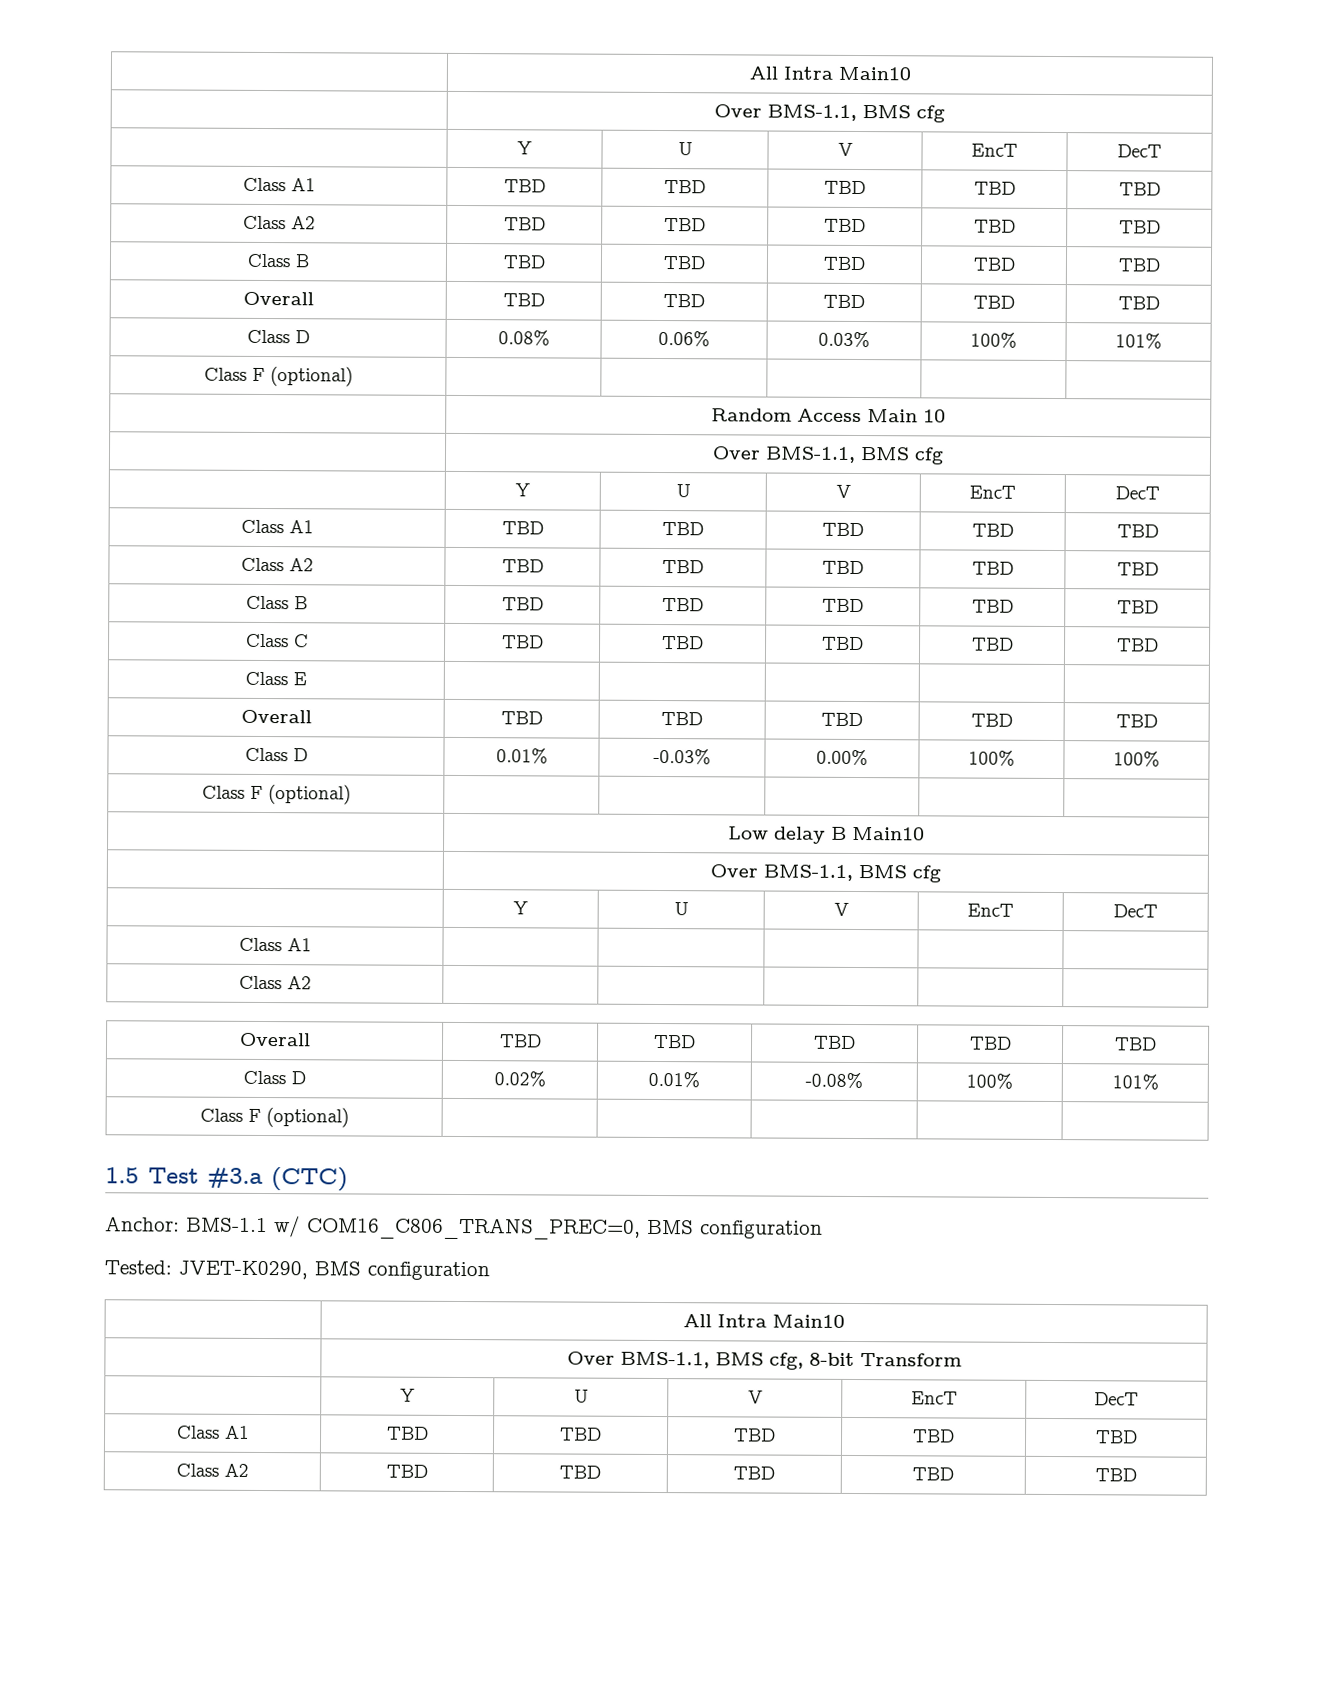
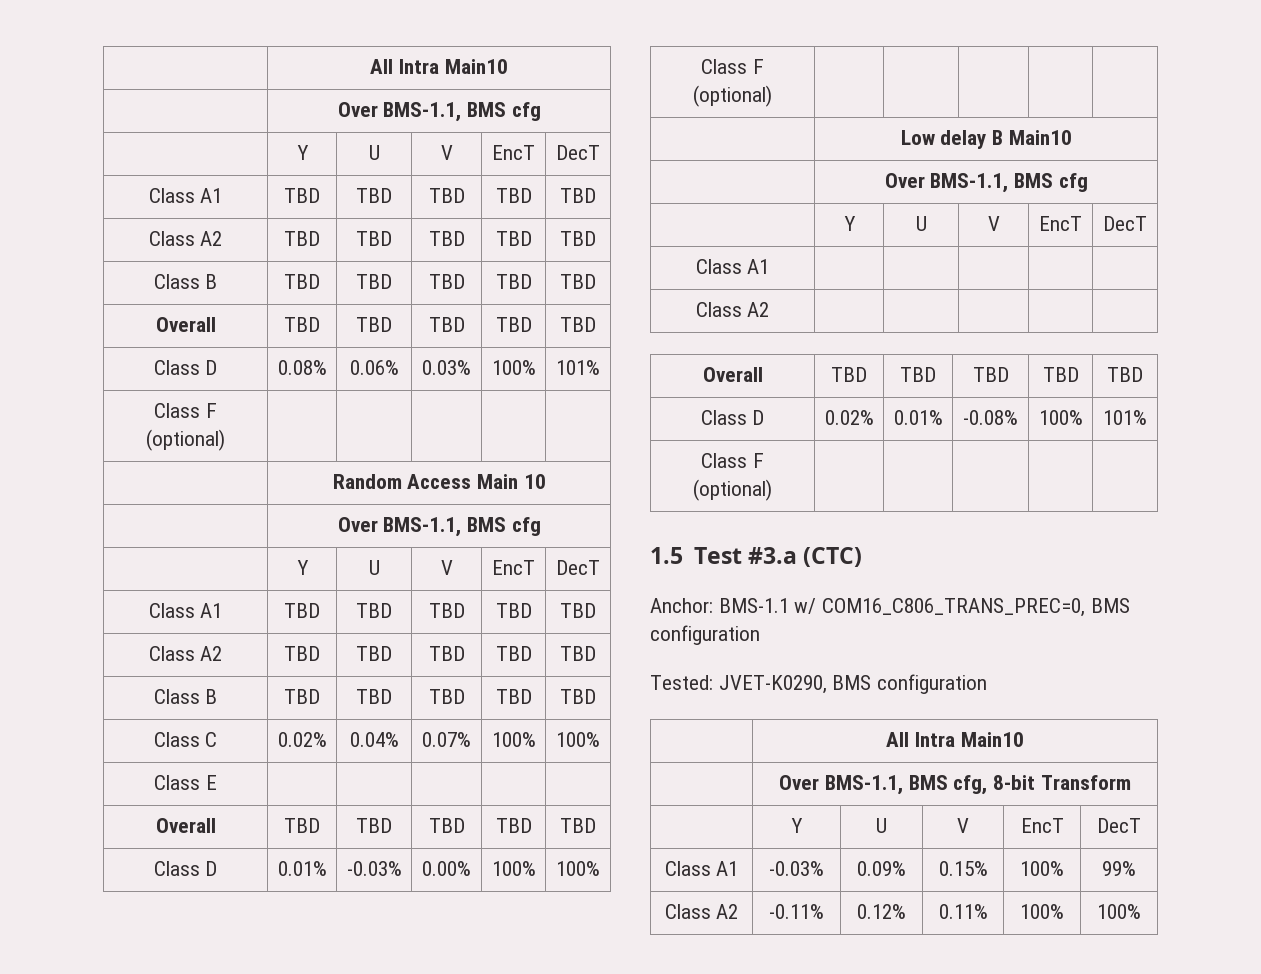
- Class C | TBD | TBD | TBD | TBD | TBD
+ Class C | 0.02% | 0.04% | 0.07% | 100% | 100%
  | Over BMS-1.1, BMS cfg, 8-bit Transform
  | Y | U | V | EncT | DecT
- Class A1 | TBD | TBD | TBD | TBD | TBD
- Class A2 | TBD | TBD | TBD | TBD | TBD
+ Class A1 | -0.03% | 0.09% | 0.15% | 100% | 99%
+ Class A2 | -0.11% | 0.12% | 0.11% | 100% | 100%

